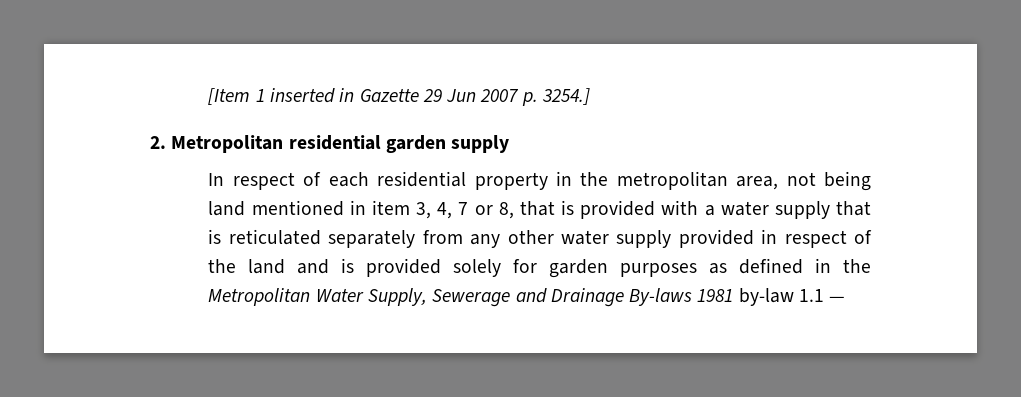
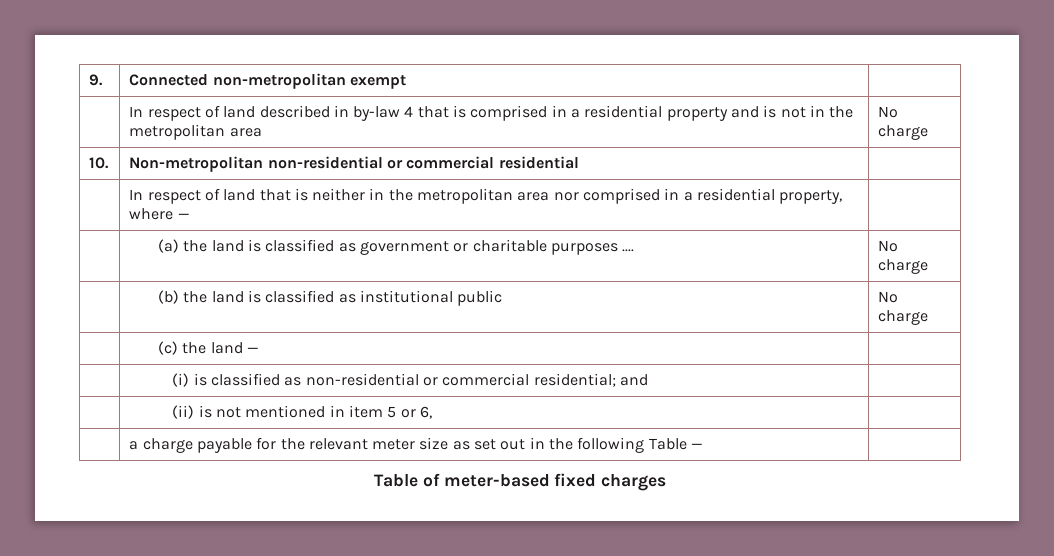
- [Item 1 inserted in Gazette 29 Jun 2007 p. 3254.]
- 2. Metropolitan residential garden supply
- In respect of each residential property in the metropolitan area, not being land mentioned in item 3, 4, 7 or 8, that is provided with a water supply that is reticulated separately from any other water supply provided in respect of the land and is provided solely for garden purposes as defined in the Metropolitan Water Supply, Sewerage and Drainage By-laws 1981 by-law 1.1 —
+ 9. | Connected non-metropolitan exempt |
+ | In respect of land described in by-law 4 that is comprised in a residential property and is not in the metropolitan area | No charge
+ 10. | Non-metropolitan non-residential or commercial residential |
+ | In respect of land that is neither in the metropolitan area nor comprised in a residential property, where — |
+ | (a) the land is classified as government or charitable purposes .... | No charge
+ | (b) the land is classified as institutional public | No charge
+ | (c) the land — |
+ | (i) is classified as non-residential or commercial residential; and |
+ | (ii) is not mentioned in item 5 or 6, |
+ | a charge payable for the relevant meter size as set out in the following Table — |
+ Table of meter-based fixed charges

